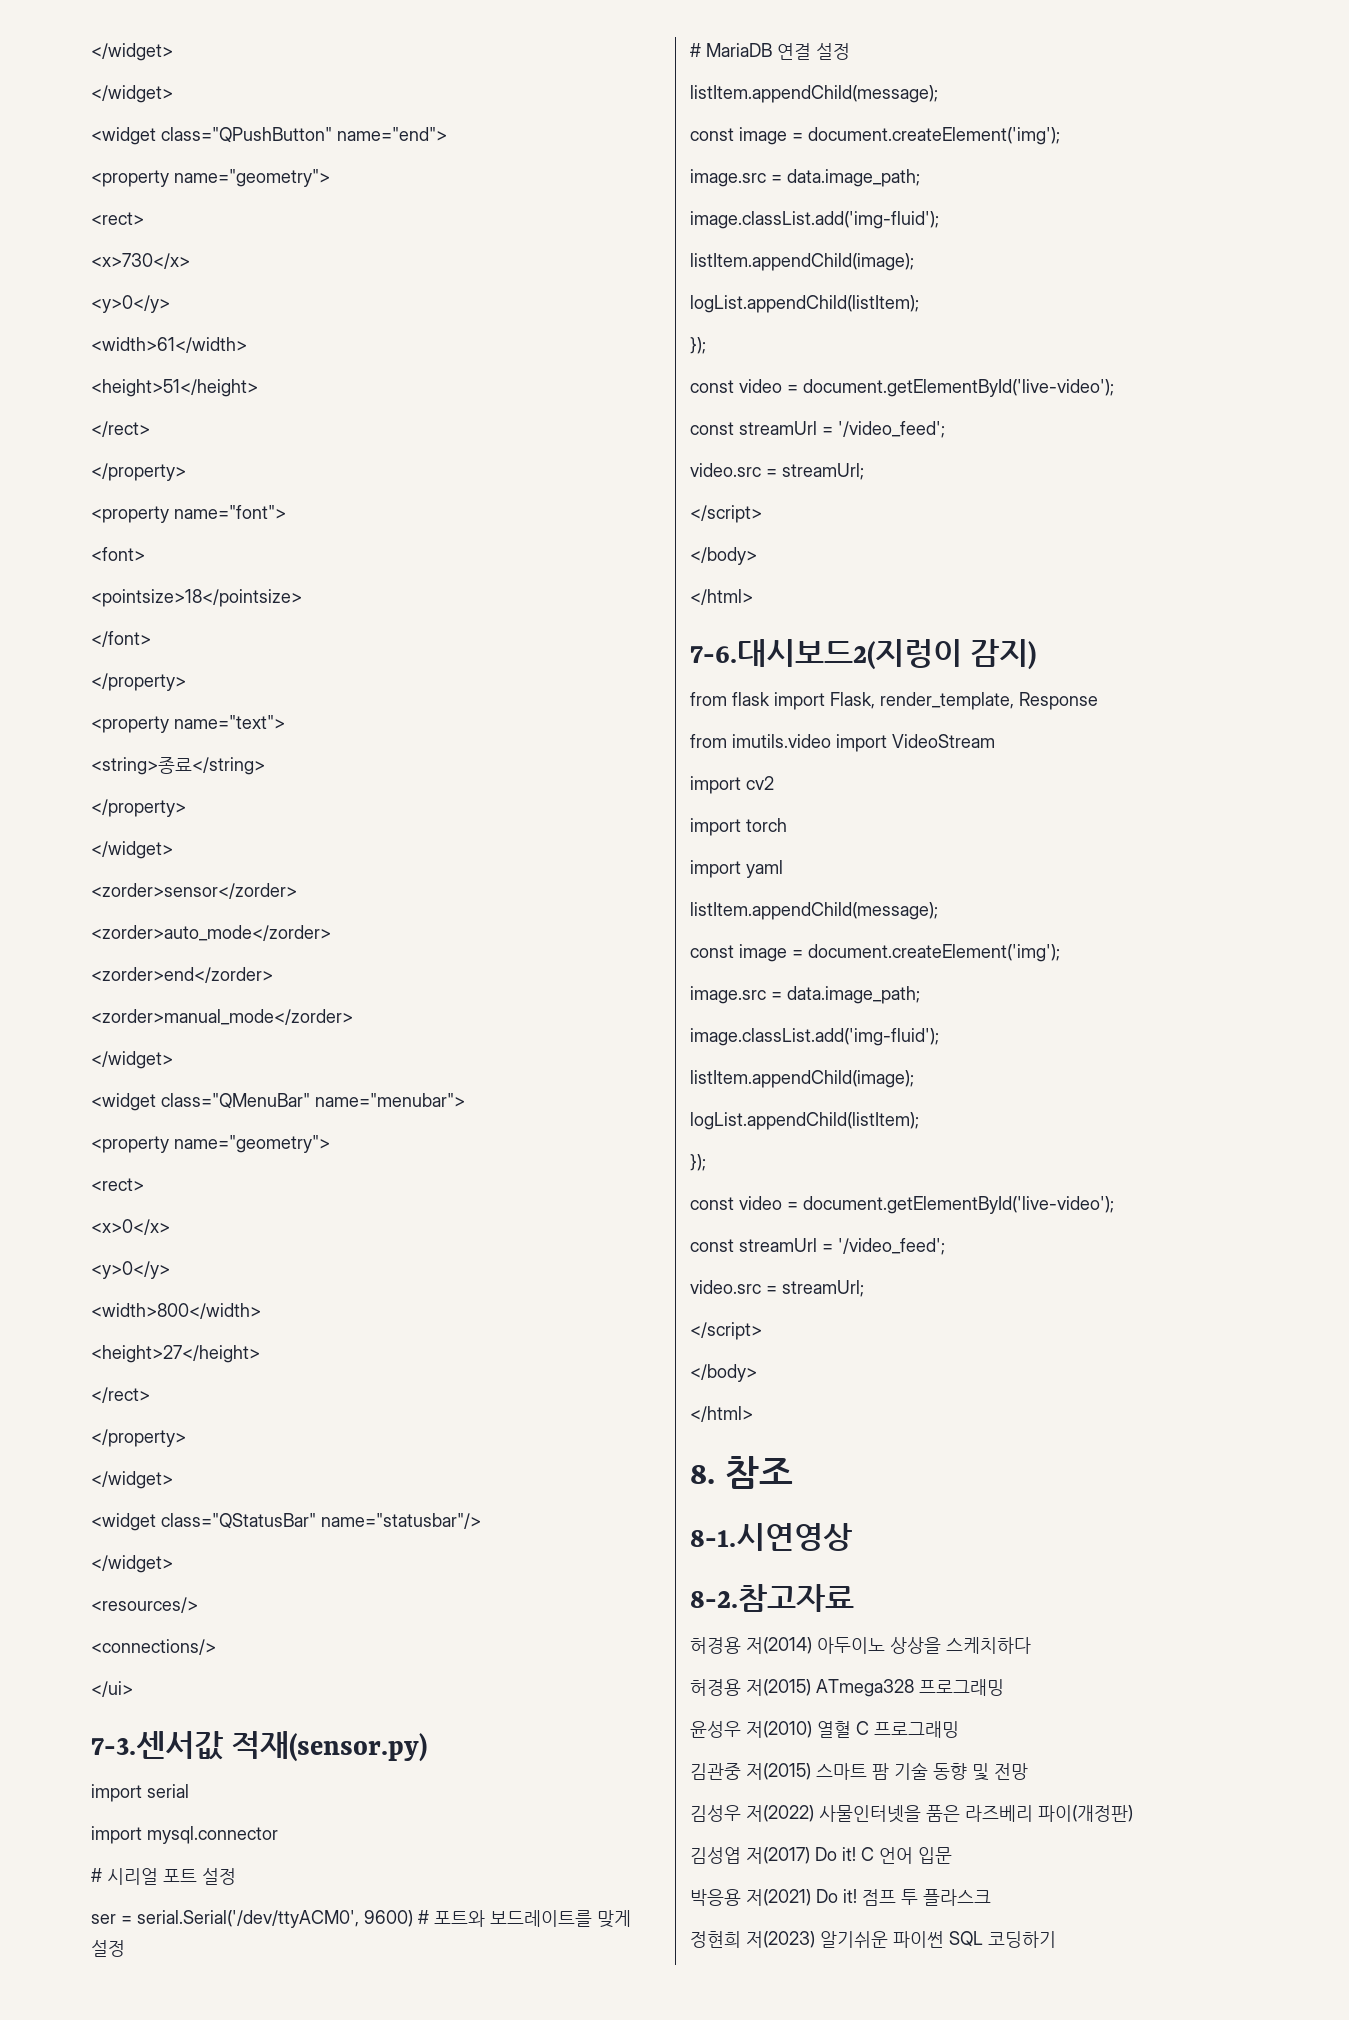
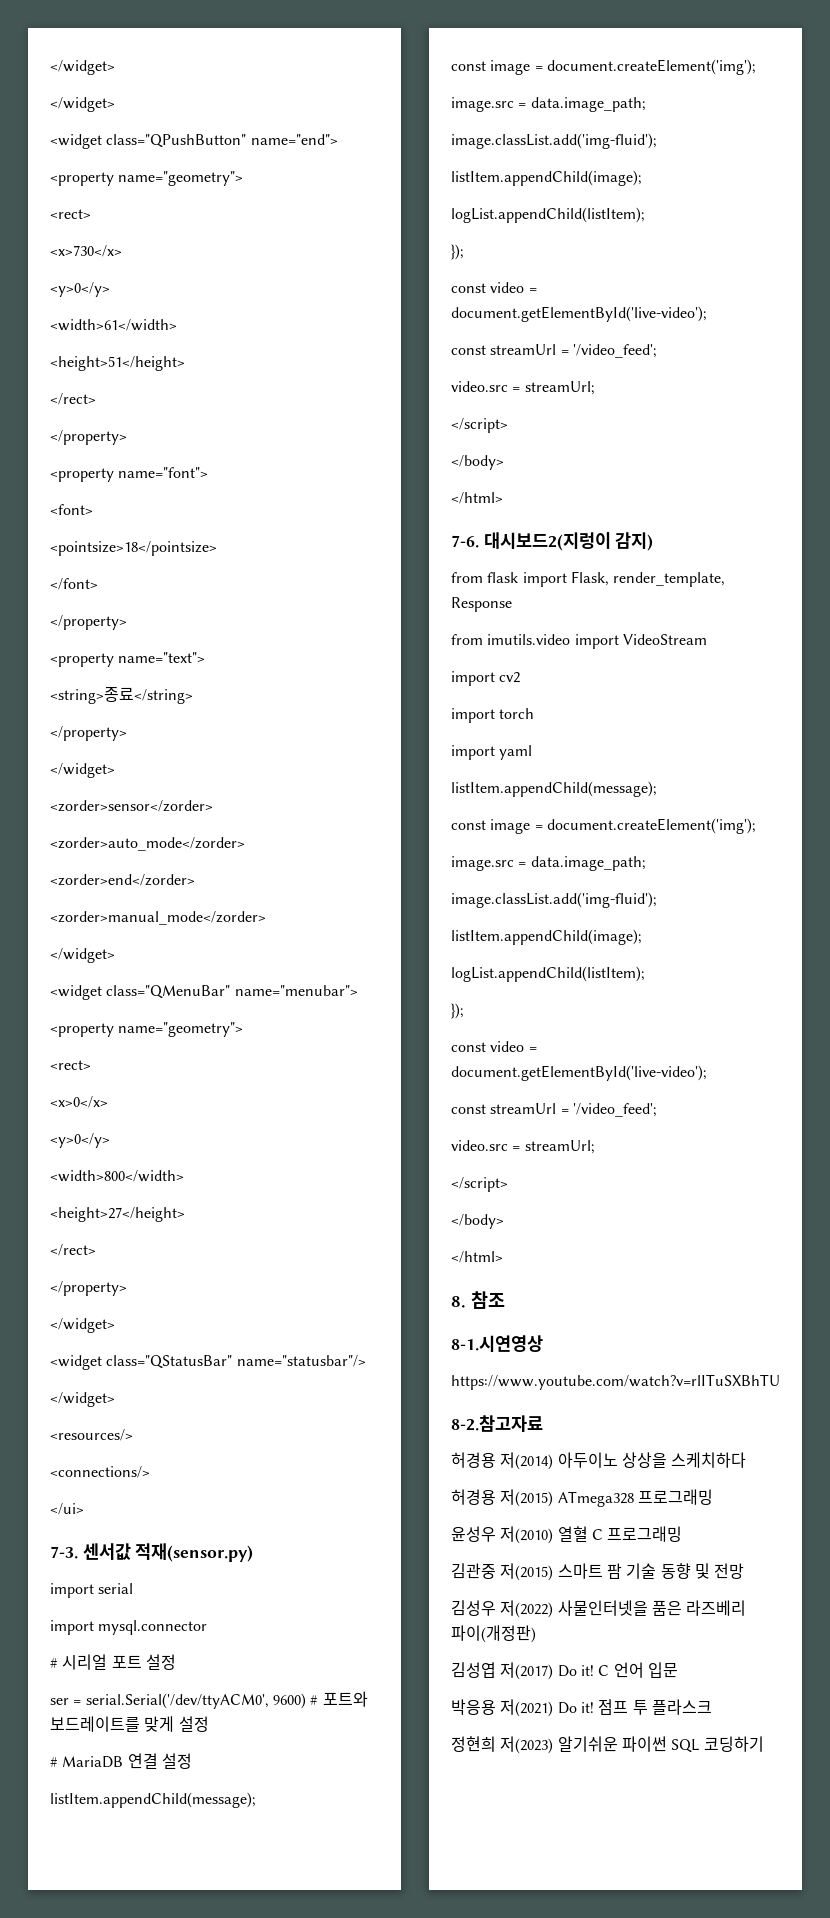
- 7-3.센서값 적재(sensor.py)
+ 7-3. 센서값 적재(sensor.py)
- 7-6.대시보드2(지렁이 감지)
+ 7-6. 대시보드2(지렁이 감지)
+ https://www.youtube.com/watch?v=rlITuSXBhTU

